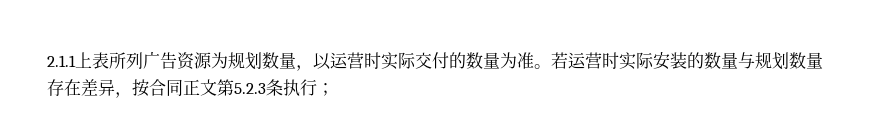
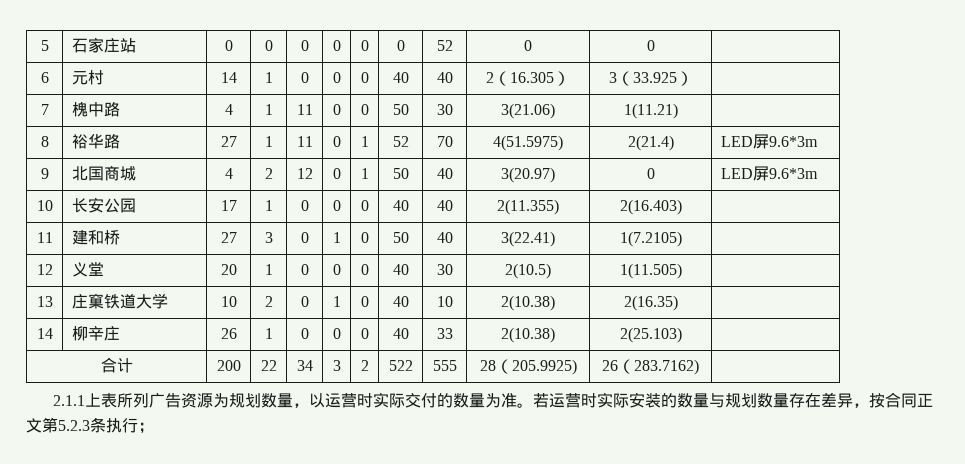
+ 5 | 石家庄站 | 0 | 0 | 0 | 0 | 0 | 0 | 52 | 0 | 0 |
+ 6 | 元村 | 14 | 1 | 0 | 0 | 0 | 40 | 40 | 2（16.305） | 3（33.925） |
+ 7 | 槐中路 | 4 | 1 | 11 | 0 | 0 | 50 | 30 | 3(21.06) | 1(11.21) |
+ 8 | 裕华路 | 27 | 1 | 11 | 0 | 1 | 52 | 70 | 4(51.5975) | 2(21.4) | LED屏9.6*3m
+ 9 | 北国商城 | 4 | 2 | 12 | 0 | 1 | 50 | 40 | 3(20.97) | 0 | LED屏9.6*3m
+ 10 | 长安公园 | 17 | 1 | 0 | 0 | 0 | 40 | 40 | 2(11.355) | 2(16.403) |
+ 11 | 建和桥 | 27 | 3 | 0 | 1 | 0 | 50 | 40 | 3(22.41) | 1(7.2105) |
+ 12 | 义堂 | 20 | 1 | 0 | 0 | 0 | 40 | 30 | 2(10.5) | 1(11.505) |
+ 13 | 庄窠铁道大学 | 10 | 2 | 0 | 1 | 0 | 40 | 10 | 2(10.38) | 2(16.35) |
+ 14 | 柳辛庄 | 26 | 1 | 0 | 0 | 0 | 40 | 33 | 2(10.38) | 2(25.103) |
+ 合计 | 200 | 22 | 34 | 3 | 2 | 522 | 555 | 28（205.9925) | 26（283.7162) |

